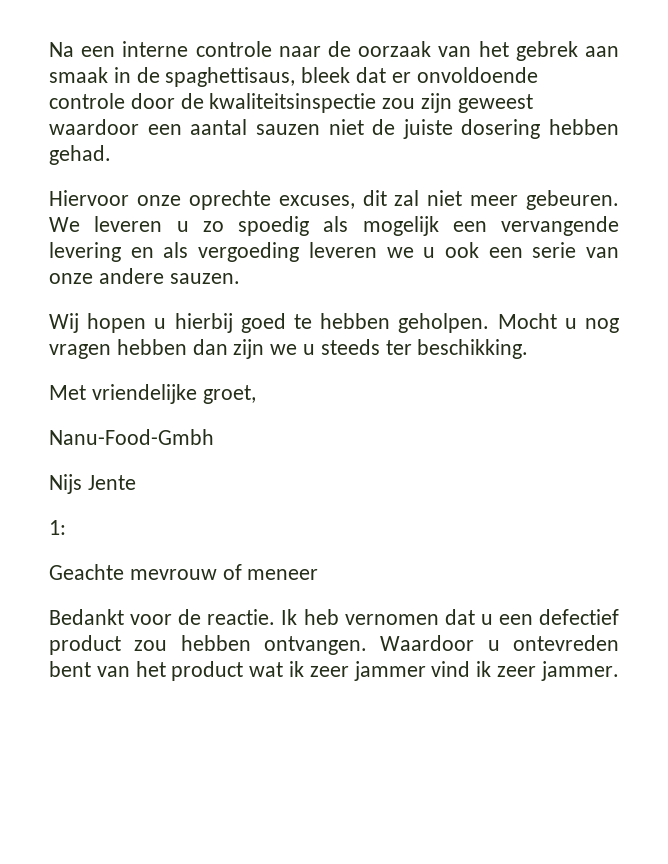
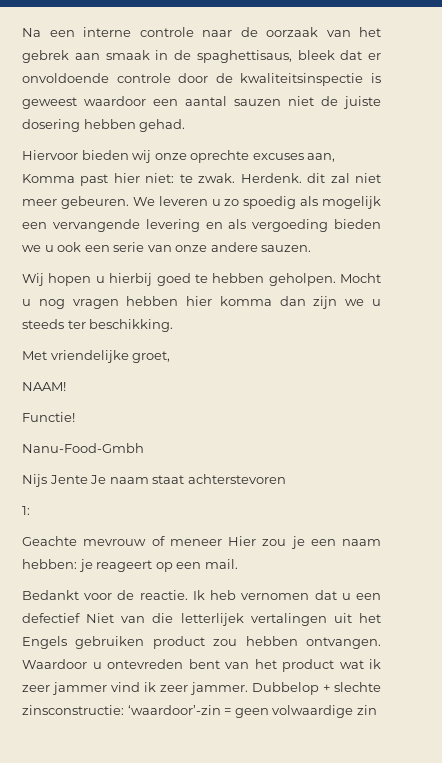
- Na een interne controle naar de oorzaak van het gebrek aan smaak in de spaghettisaus, bleek dat er onvoldoende controle door de kwaliteitsinspectie zou zijn geweest waardoor een aantal sauzen niet de juiste dosering hebben gehad.
+ Na een interne controle naar de oorzaak van het gebrek aan smaak in de spaghettisaus, bleek dat er onvoldoende controle door de kwaliteitsinspectie is geweest waardoor een aantal sauzen niet de juiste dosering hebben gehad.
- Hiervoor onze oprechte excuses, dit zal niet meer gebeuren.
+ Hiervoor bieden wij onze oprechte excuses aan, Komma past hier niet: te zwak. Herdenk. dit zal niet meer gebeuren.
- We leveren u zo spoedig als mogelijk een vervangende levering en als vergoeding leveren we u ook een serie van onze andere sauzen.
+ We leveren u zo spoedig als mogelijk een vervangende levering en als vergoeding bieden we u ook een serie van onze andere sauzen.
- Mocht u nog vragen hebben dan zijn we u steeds ter beschikking.
+ Mocht u nog vragen hebben hier komma dan zijn we u steeds ter beschikking.
+ NAAM!
+ Functie!
- Nijs Jente
+ Nijs Jente Je naam staat achterstevoren
- Geachte mevrouw of meneer
+ Geachte mevrouw of meneer Hier zou je een naam hebben: je reageert op een mail.
- Ik heb vernomen dat u een defectief product zou hebben ontvangen.
+ Ik heb vernomen dat u een defectief Niet van die letterlijek vertalingen uit het Engels gebruiken product zou hebben ontvangen.
+ Dubbelop + slechte zinsconstructie: ‘waardoor’-zin = geen volwaardige zin

